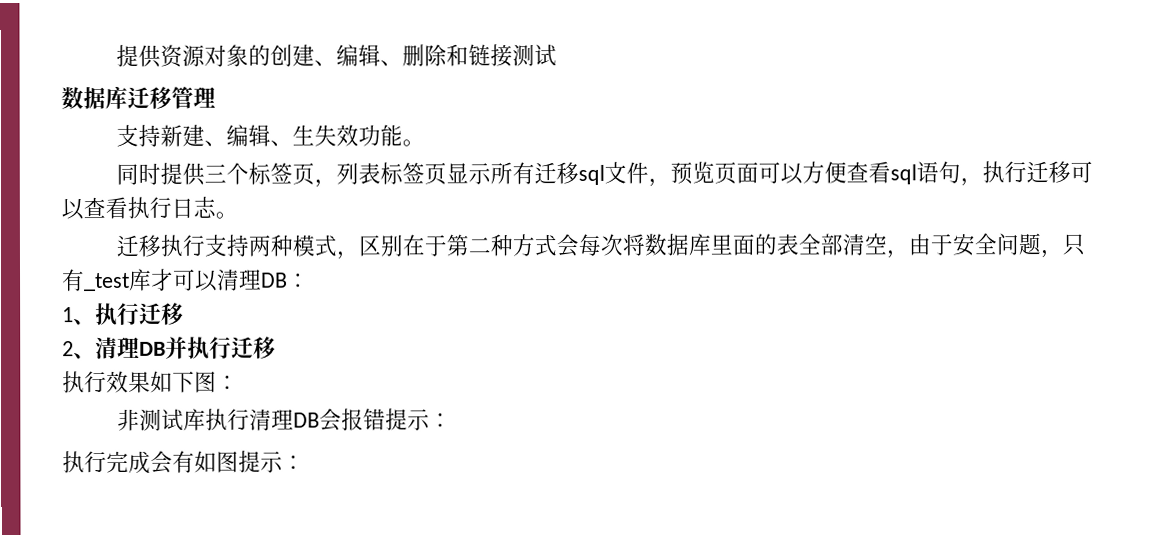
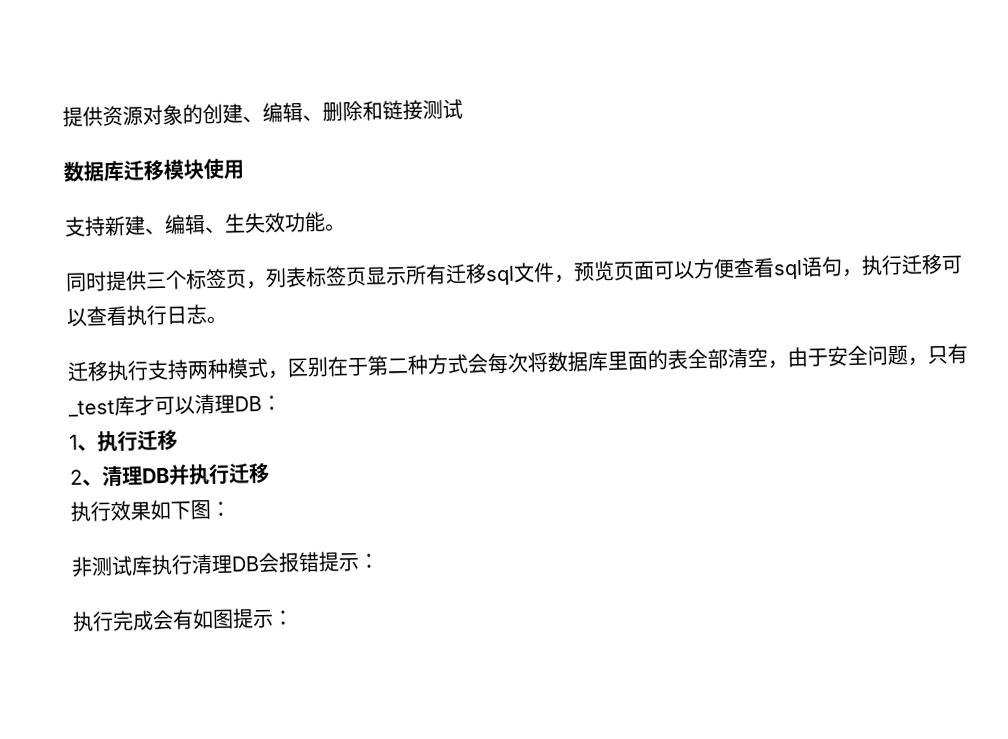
- 数据库迁移管理
+ 数据库迁移模块使用

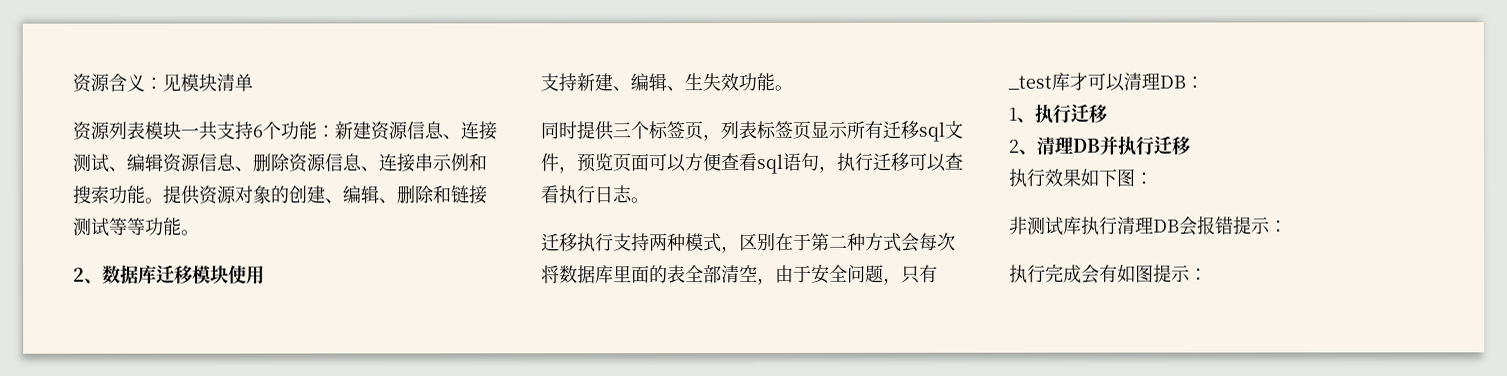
+ 资源含义：见模块清单
+ 资源列表模块一共支持6个功能：新建资源信息、连接测试、编辑资源信息、删除资源信息、连接串示例和搜索功能。
- 提供资源对象的创建、编辑、删除和链接测试
- 数据库迁移模块使用
+ 提供资源对象的创建、编辑、删除和链接测试等等功能。
+ 2、数据库迁移模块使用

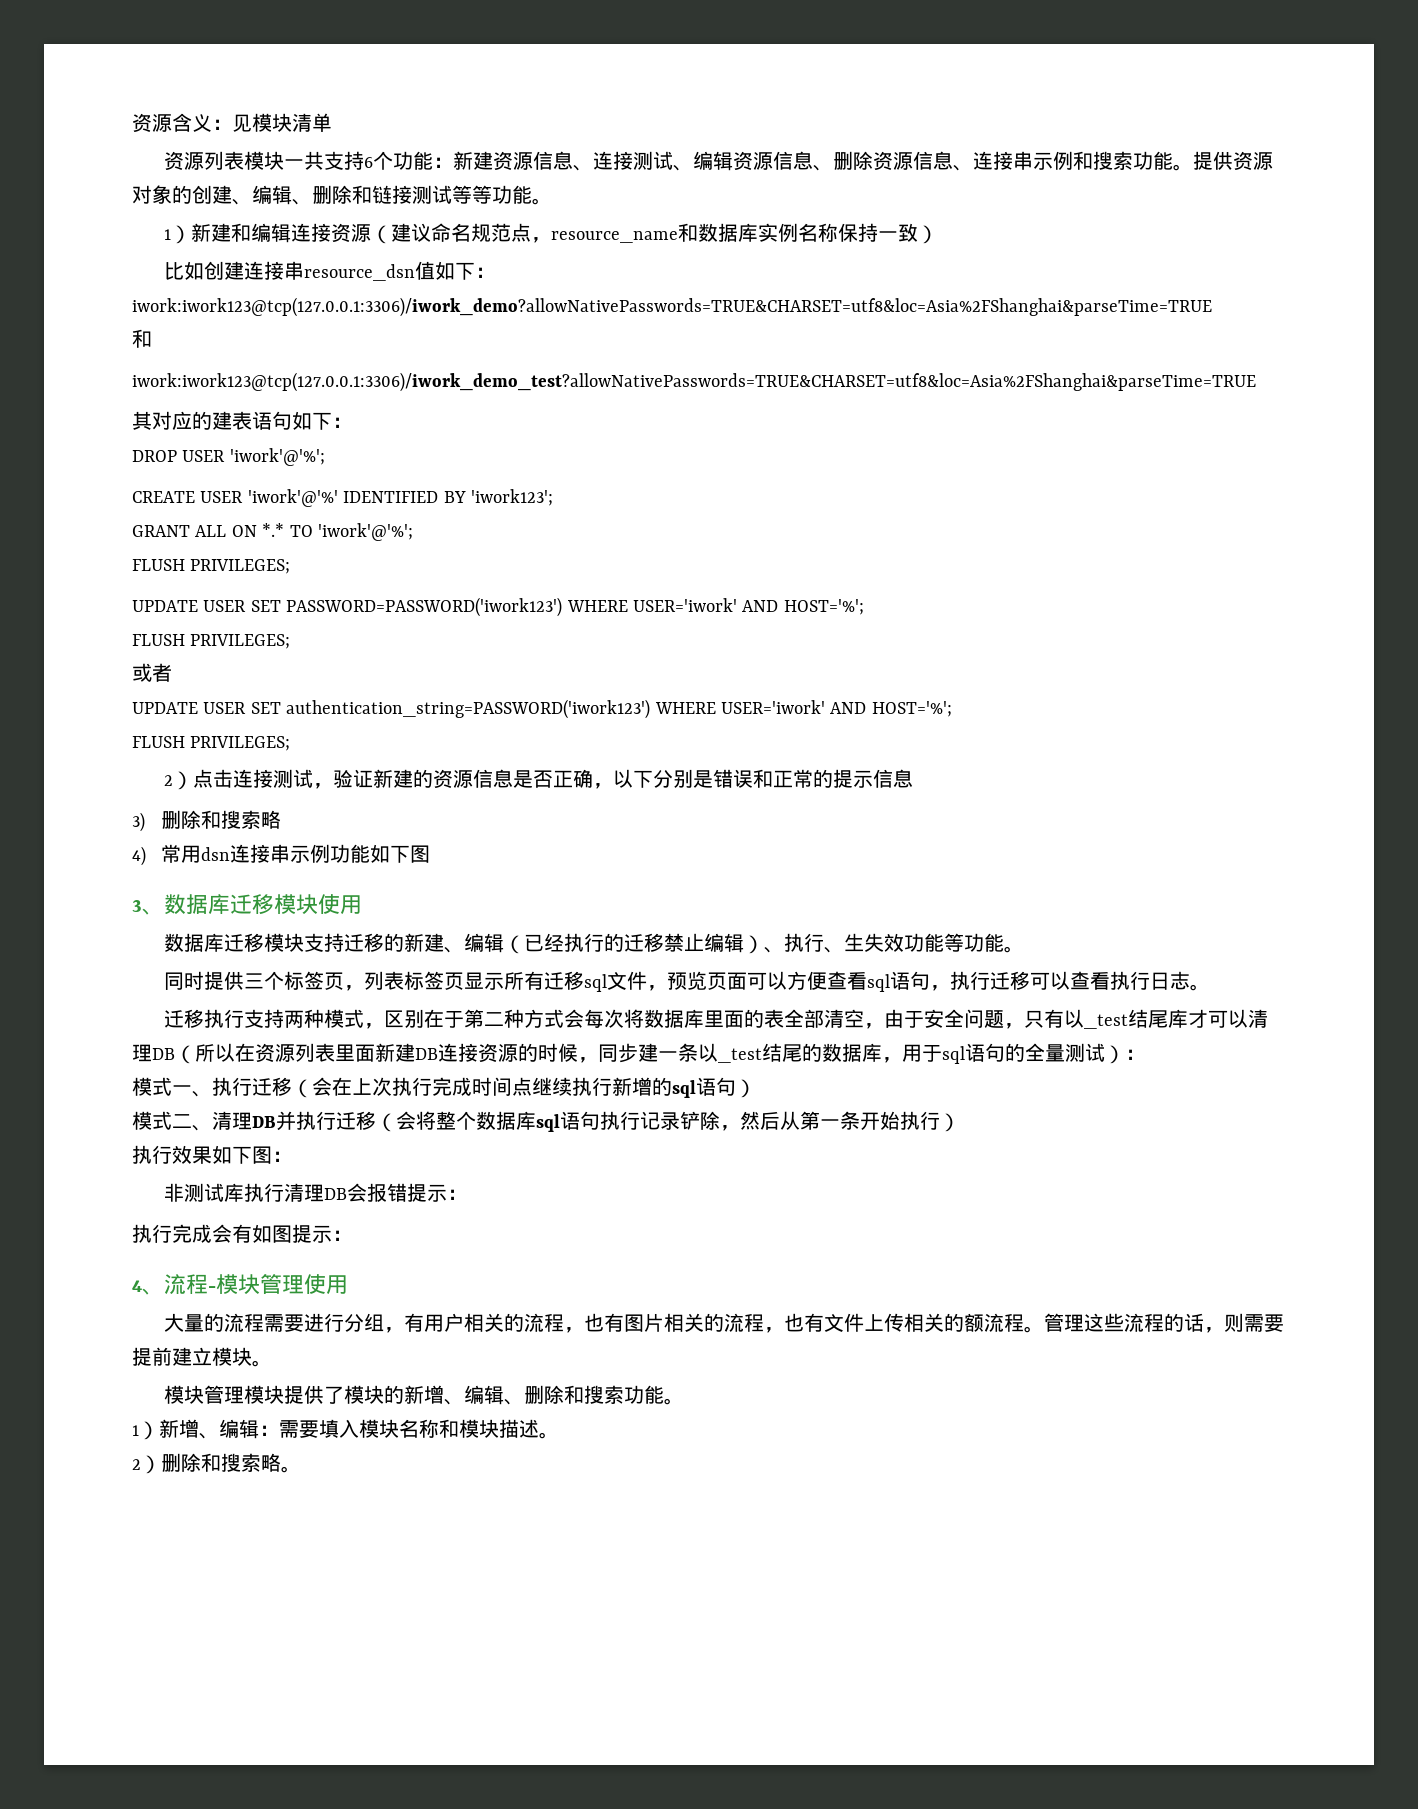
- 2、数据库迁移模块使用
+ 1）新建和编辑连接资源（建议命名规范点，resource_name和数据库实例名称保持一致）
+ 比如创建连接串resource_dsn值如下：iwork:iwork123@tcp(127.0.0.1:3306)/iwork_demo?allowNativePasswords=TRUE&CHARSET=utf8&loc=Asia%2FShanghai&parseTime=TRUE
+ 和
+ iwork:iwork123@tcp(127.0.0.1:3306)/iwork_demo_test?allowNativePasswords=TRUE&CHARSET=utf8&loc=Asia%2FShanghai&parseTime=TRUE
+ 其对应的建表语句如下：
+ DROP USER 'iwork'@'%';
+ CREATE USER 'iwork'@'%' IDENTIFIED BY 'iwork123';
+ GRANT ALL ON *.* TO 'iwork'@'%';
+ FLUSH PRIVILEGES;
+ UPDATE USER SET PASSWORD=PASSWORD('iwork123') WHERE USER='iwork' AND HOST='%';
+ FLUSH PRIVILEGES;
+ 或者
+ UPDATE USER SET authentication_string=PASSWORD('iwork123') WHERE USER='iwork' AND HOST='%';
+ FLUSH PRIVILEGES;
+ 2）点击连接测试，验证新建的资源信息是否正确，以下分别是错误和正常的提示信息
+ 3)删除和搜索略
+ 4)常用dsn连接串示例功能如下图
+ 3、数据库迁移模块使用
- 支持新建、编辑、生失效功能。
+ 数据库迁移模块支持迁移的新建、编辑（已经执行的迁移禁止编辑）、执行、生失效功能等功能。
- 迁移执行支持两种模式，区别在于第二种方式会每次将数据库里面的表全部清空，由于安全问题，只有_test库才可以清理DB：
- 1、执行迁移
- 2、清理DB并执行迁移
+ 迁移执行支持两种模式，区别在于第二种方式会每次将数据库里面的表全部清空，由于安全问题，只有以_test结尾库才可以清理DB（所以在资源列表里面新建DB连接资源的时候，同步建一条以_test结尾的数据库，用于sql语句的全量测试）：
+ 模式一、执行迁移（会在上次执行完成时间点继续执行新增的sql语句）
+ 模式二、清理DB并执行迁移（会将整个数据库sql语句执行记录铲除，然后从第一条开始执行）
+ 4、流程-模块管理使用
+ 大量的流程需要进行分组，有用户相关的流程，也有图片相关的流程，也有文件上传相关的额流程。管理这些流程的话，则需要提前建立模块。
+ 模块管理模块提供了模块的新增、编辑、删除和搜索功能。
+ 1）新增、编辑：需要填入模块名称和模块描述。
+ 2）删除和搜索略。

